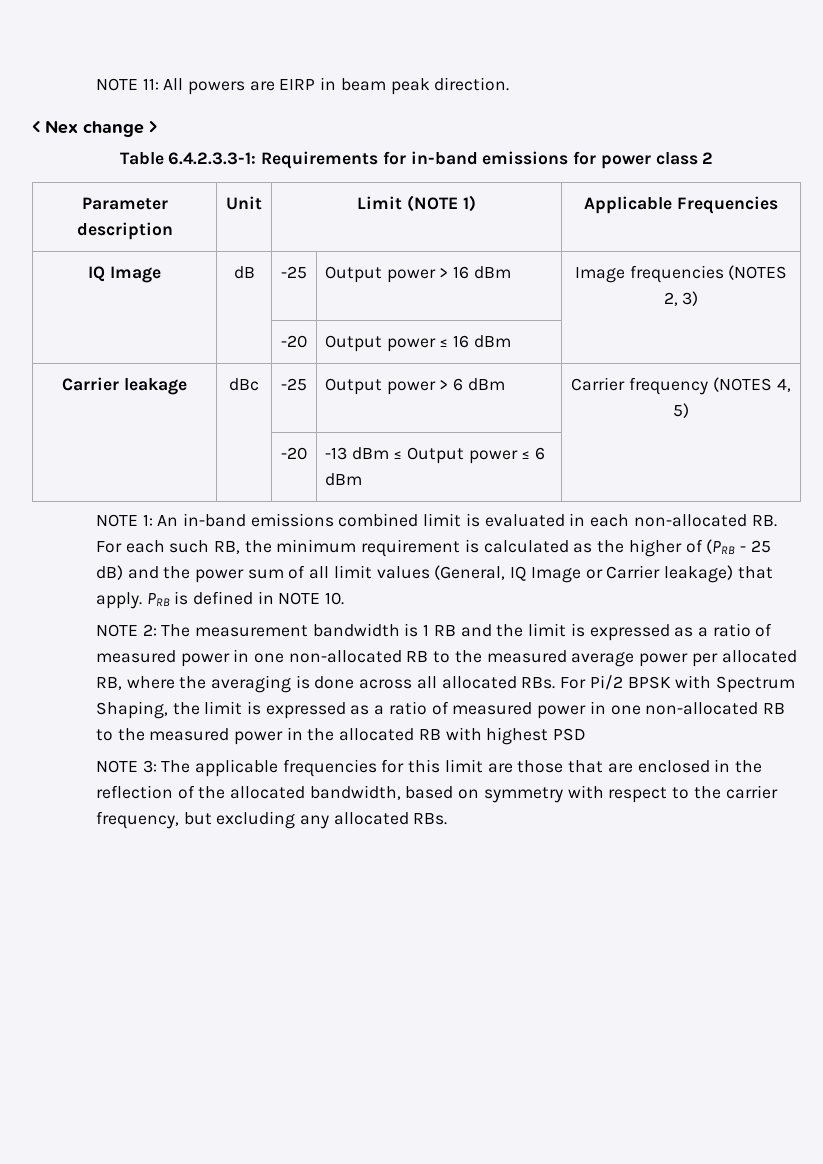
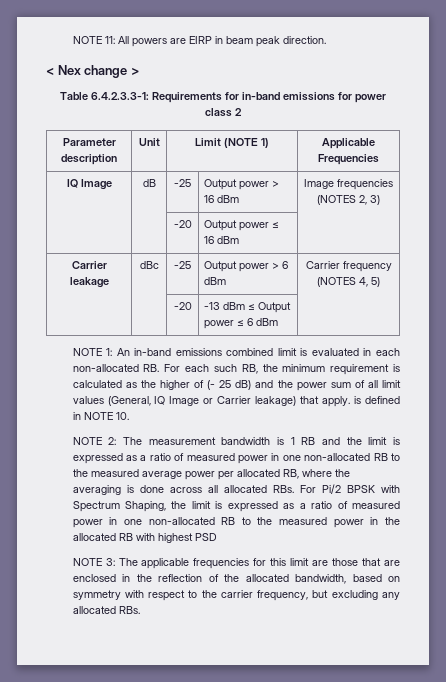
- NOTE 1: An in-band emissions combined limit is evaluated in each non-allocated RB. For each such RB, the minimum requirement is calculated as the higher of (PRB - 25 dB) and the power sum of all limit values (General, IQ Image or Carrier leakage) that apply. PRB is defined in NOTE 10.
+ NOTE 1: An in-band emissions combined limit is evaluated in each non-allocated RB. For each such RB, the minimum requirement is calculated as the higher of (- 25 dB) and the power sum of all limit values (General, IQ Image or Carrier leakage) that apply. is defined in NOTE 10.

